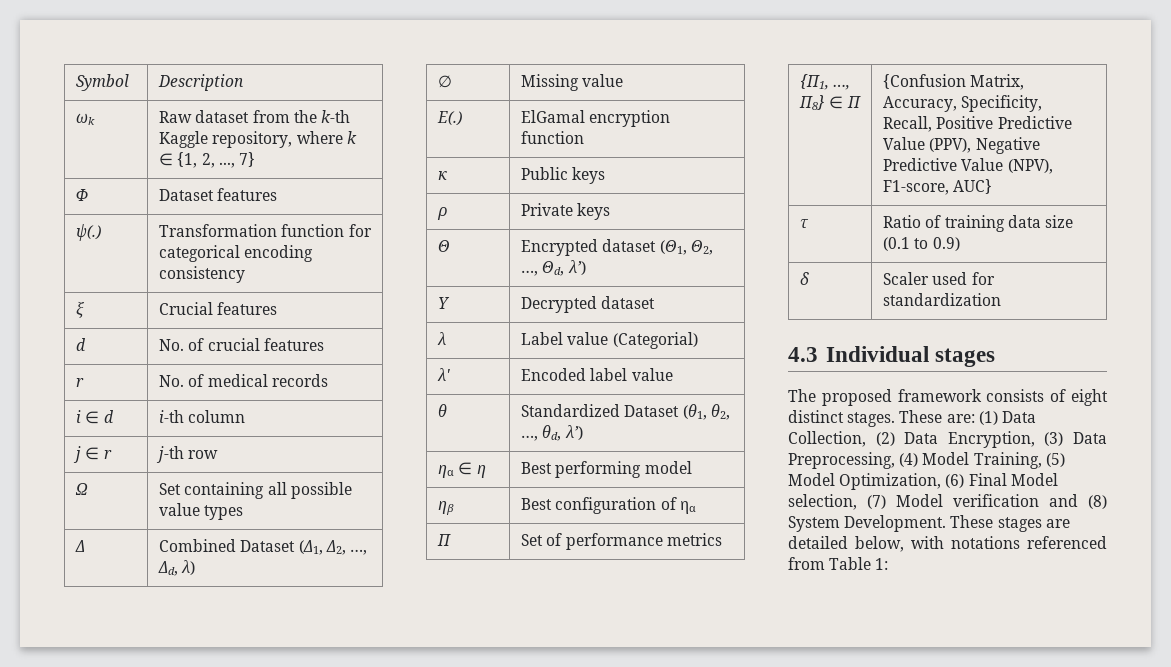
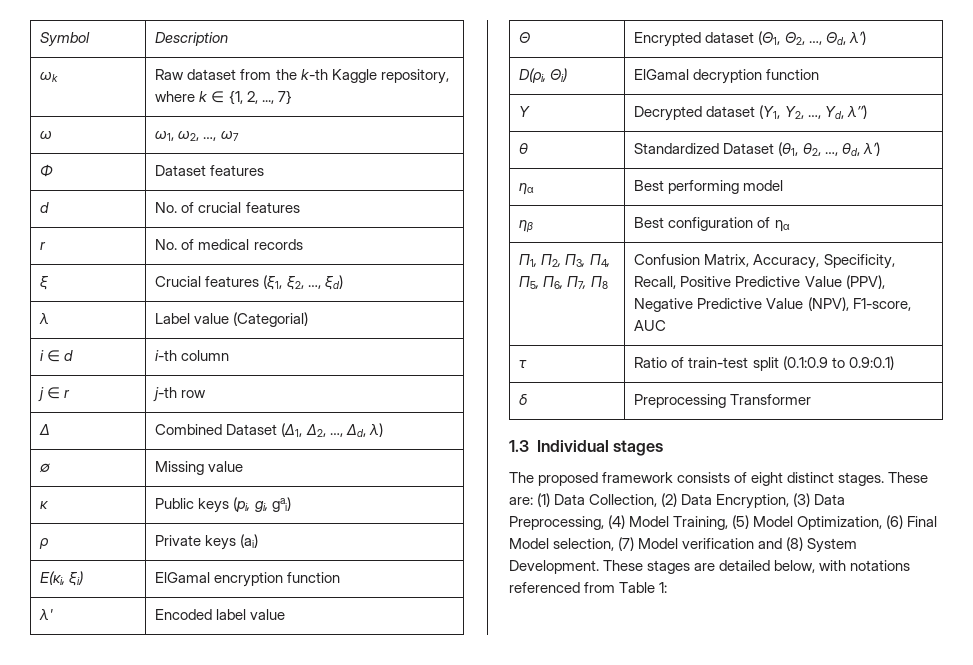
+ ω | ω1, ω2, …, ω7
  Φ | Dataset features
- ψ(.) | Transformation function for categorical encoding consistency
- ξ | Crucial features
+ ξ | Crucial features (ξ1, ξ2, …, ξd)
+ λ | Label value (Categorial)
- Ω | Set containing all possible value types
- E(.) | ElGamal encryption function
- κ | Public keys
- ρ | Private keys
+ κ | Public keys (pi, gi, gai)
+ ρ | Private keys (ai)
+ E(κi, ξi) | ElGamal encryption function
+ λ' | Encoded label value
- Υ | Decrypted dataset
- λ | Label value (Categorial)
- λ' | Encoded label value
+ D(ρi, Θi) | ElGamal decryption function
+ Υ | Decrypted dataset (Υ1, Υ2, …, Υd, λ’’)
- ηα ∈ η | Best performing model
+ ηα | Best performing model
- Π | Set of performance metrics
- {Π1, …, Π8} ∈ Π | {Confusion Matrix, Accuracy, Specificity, Recall, Positive Predictive Value (PPV), Negative Predictive Value (NPV), F1-score, AUC}
+ Π1, Π2, Π3, Π4, Π5, Π6, Π7, Π8 | Confusion Matrix, Accuracy, Specificity, Recall, Positive Predictive Value (PPV), Negative Predictive Value (NPV), F1-score, AUC
- τ | Ratio of training data size (0.1 to 0.9)
- δ | Scaler used for standardization
- 4.3 Individual stages
+ τ | Ratio of train-test split (0.1:0.9 to 0.9:0.1)
+ δ | Preprocessing Transformer
+ 1.3 Individual stages

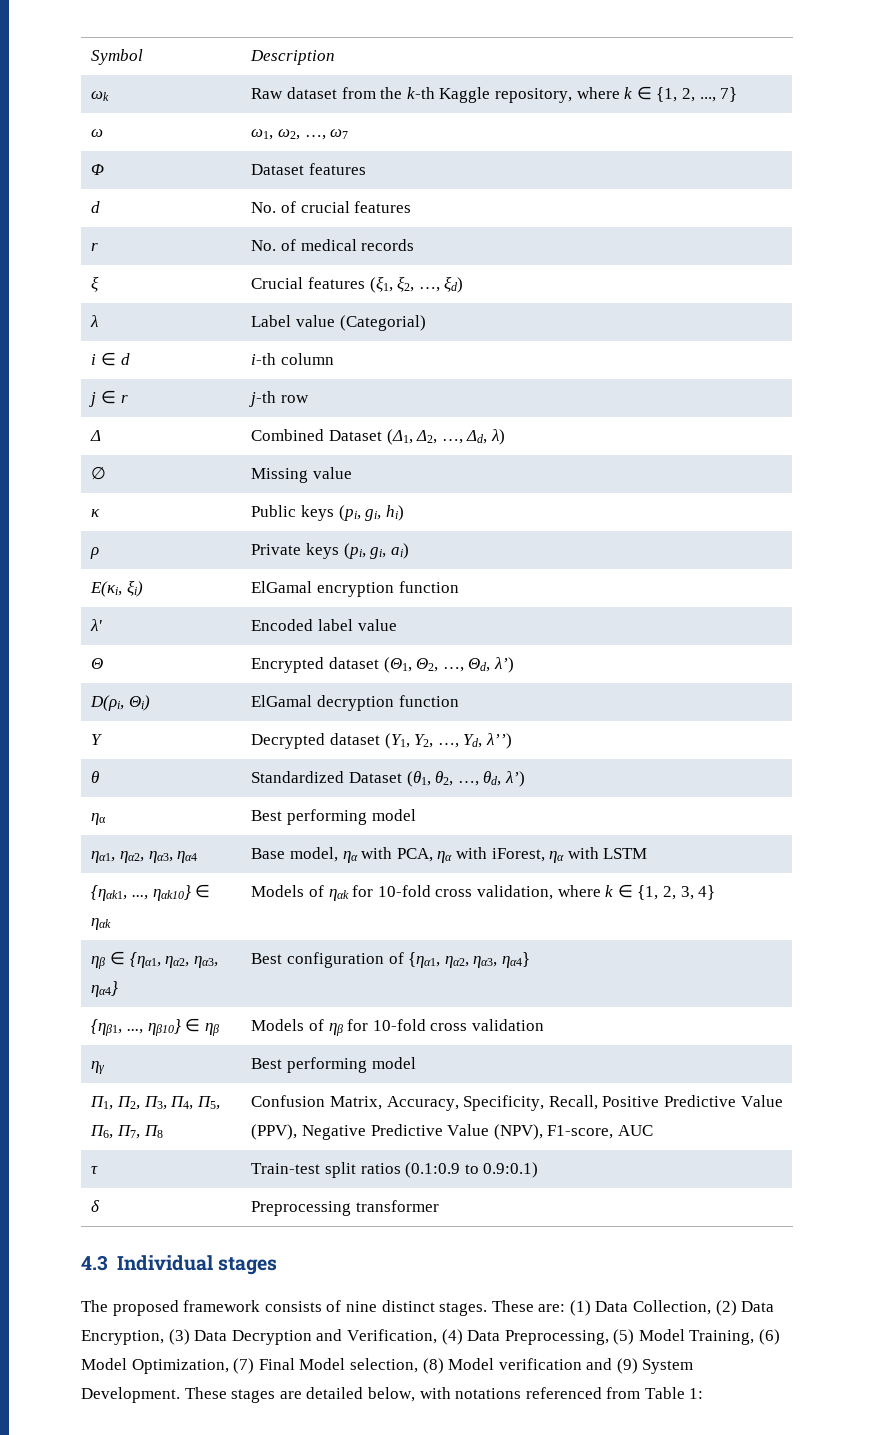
- κ | Public keys (pi, gi, gai)
+ κ | Public keys (pi, gi, hi)
- ρ | Private keys (ai)
+ ρ | Private keys (pi, gi, ai)
- ηβ | Best configuration of ηα
+ ηα1, ηα2, ηα3, ηα4 | Base model, ηα with PCA, ηα with iForest, ηα with LSTM
+ {ηαk1, ..., ηαk10} ∈ ηαk | Models of ηαk for 10-fold cross validation, where k ∈ {1, 2, 3, 4}
+ ηβ ∈ {ηα1, ηα2, ηα3, ηα4} | Best configuration of {ηα1, ηα2, ηα3, ηα4}
+ {ηβ1, ..., ηβ10} ∈ ηβ | Models of ηβ for 10-fold cross validation
+ ηγ | Best performing model
- τ | Ratio of train-test split (0.1:0.9 to 0.9:0.1)
+ τ | Train-test split ratios (0.1:0.9 to 0.9:0.1)
- δ | Preprocessing Transformer
- 1.3 Individual stages
+ δ | Preprocessing transformer
+ 4.3 Individual stages
- The proposed framework consists of eight distinct stages.
+ The proposed framework consists of nine distinct stages.
- These are: (1) Data Collection, (2) Data Encryption, (3) Data Preprocessing, (4) Model Training, (5) Model Optimization, (6) Final Model selection, (7) Model verification and (8) System Development.
+ These are: (1) Data Collection, (2) Data Encryption, (3) Data Decryption and Verification, (4) Data Preprocessing, (5) Model Training, (6) Model Optimization, (7) Final Model selection, (8) Model verification and (9) System Development.

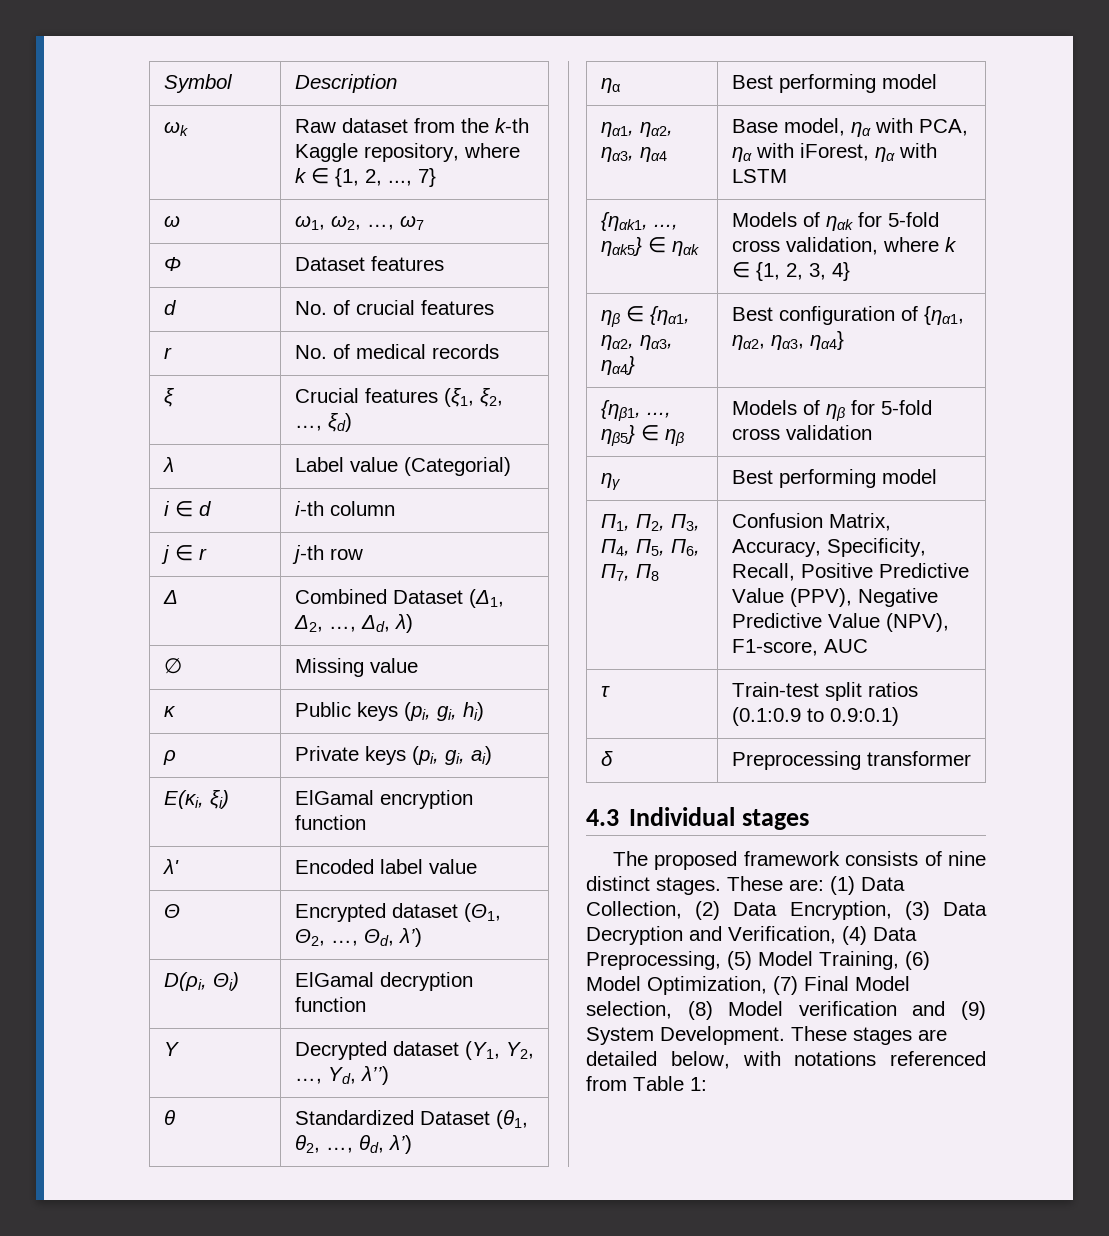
- {ηαk1, ..., ηαk10} ∈ ηαk | Models of ηαk for 10-fold cross validation, where k ∈ {1, 2, 3, 4}
+ {ηαk1, ..., ηαk5} ∈ ηαk | Models of ηαk for 5-fold cross validation, where k ∈ {1, 2, 3, 4}
- {ηβ1, ..., ηβ10} ∈ ηβ | Models of ηβ for 10-fold cross validation
+ {ηβ1, ..., ηβ5} ∈ ηβ | Models of ηβ for 5-fold cross validation

